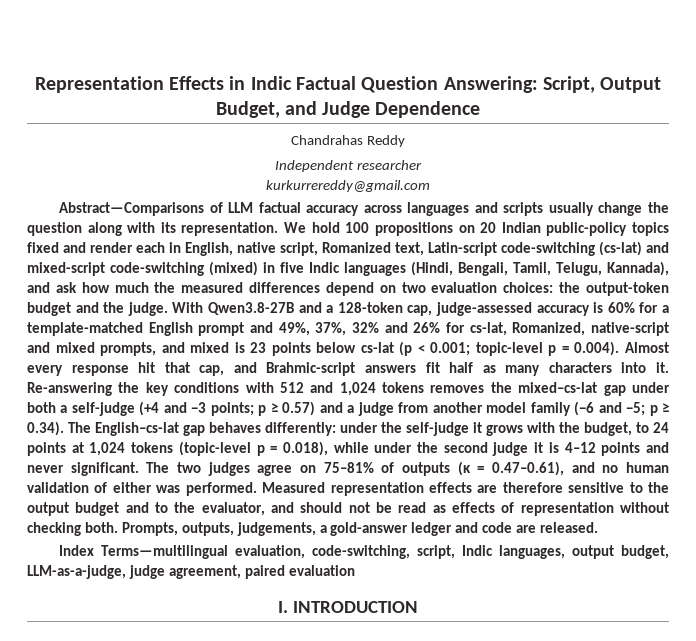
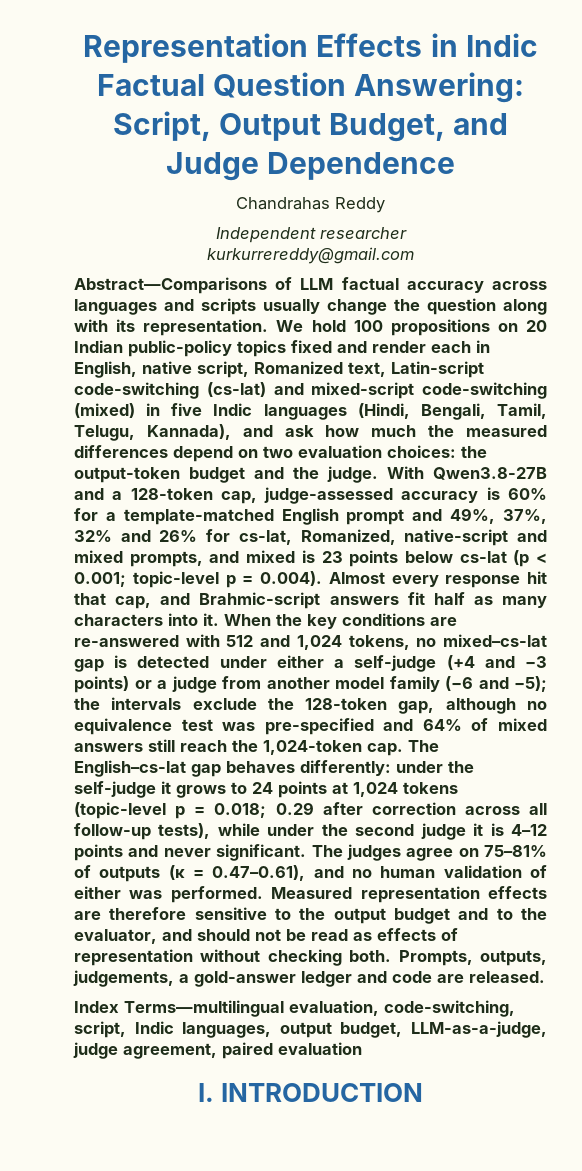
- Re-answering the key conditions with 512 and 1,024 tokens removes the mixed–cs-lat gap under both a self-judge (+4 and −3 points; p ≥ 0.57) and a judge from another model family (−6 and −5; p ≥ 0.34). The English–cs-lat gap behaves differently: under the self-judge it grows with the budget, to 24 points at 1,024 tokens (topic-level p = 0.018), while under the second judge it is 4–12 points and never significant.
+ When the key conditions are re-answered with 512 and 1,024 tokens, no mixed–cs-lat gap is detected under either a self-judge (+4 and −3 points) or a judge from another model family (−6 and −5); the intervals exclude the 128-token gap, although no equivalence test was pre-specified and 64% of mixed answers still reach the 1,024-token cap. The English–cs-lat gap behaves differently: under the self-judge it grows to 24 points at 1,024 tokens (topic-level p = 0.018; 0.29 after correction across all follow-up tests), while under the second judge it is 4–12 points and never significant.
- The two judges agree on 75–81% of outputs (κ = 0.47–0.61), and no human validation of either was performed.
+ The judges agree on 75–81% of outputs (κ = 0.47–0.61), and no human validation of either was performed.

